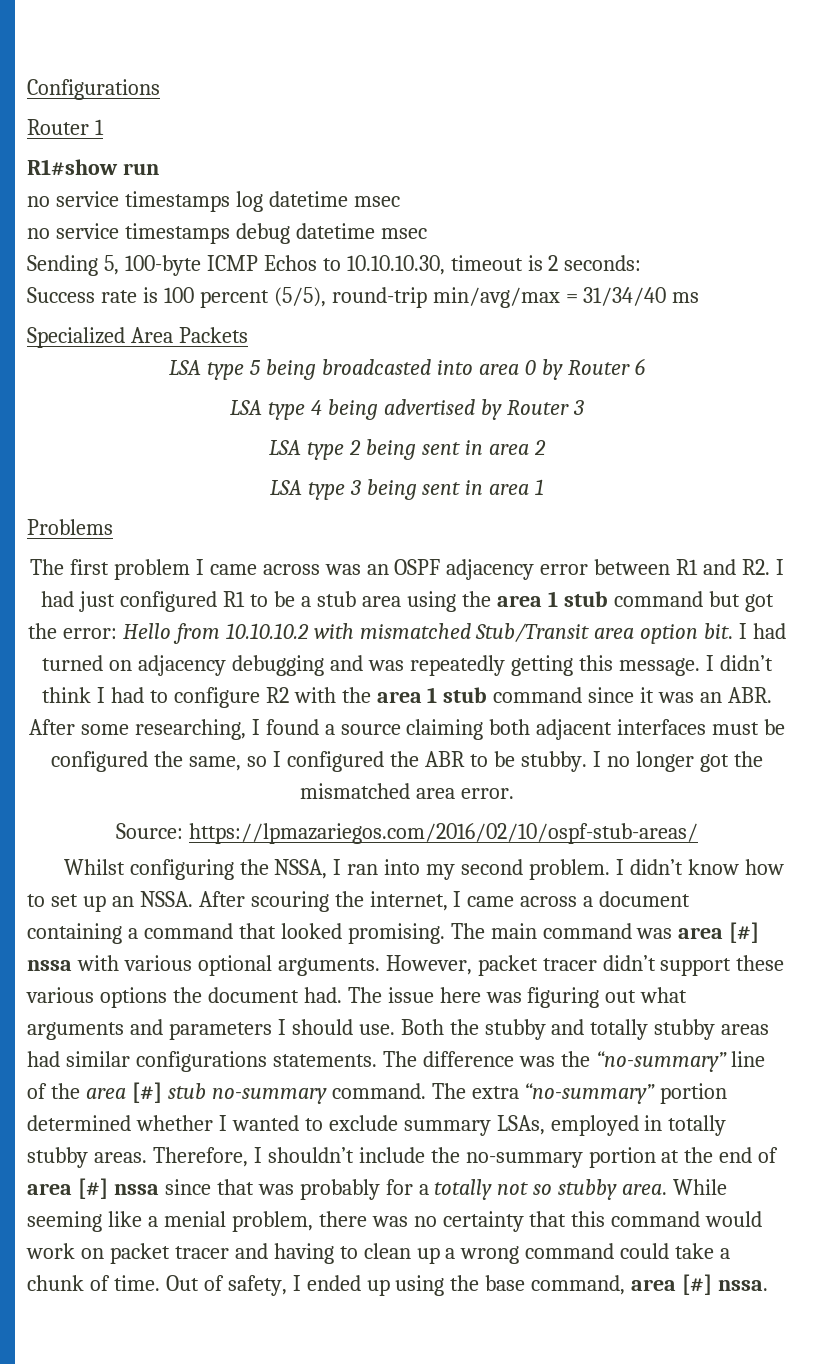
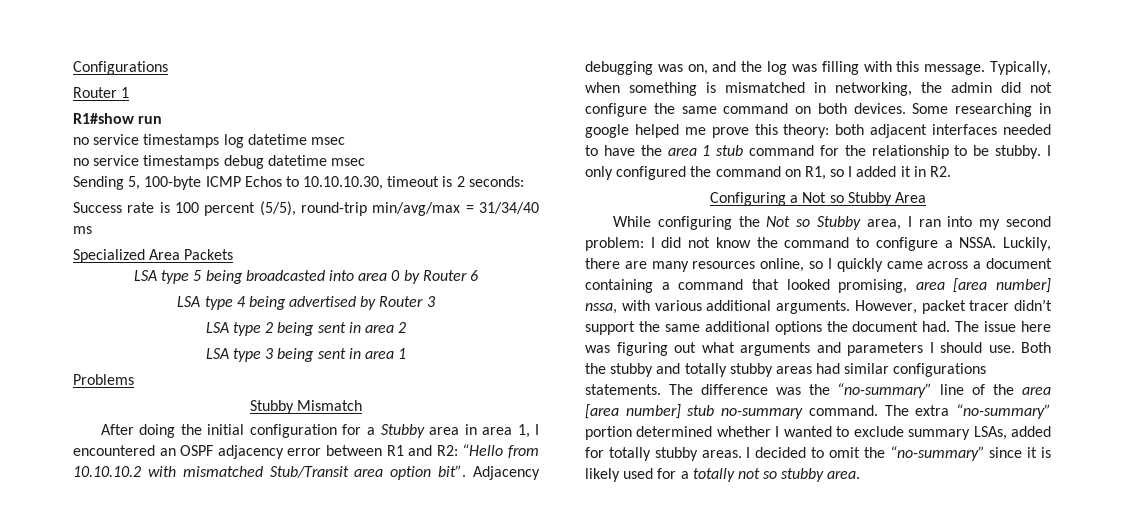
- The first problem I came across was an OSPF adjacency error between R1 and R2. I had just configured R1 to be a stub area using the area 1 stub command but got the error: Hello from 10.10.10.2 with mismatched Stub/Transit area option bit. I had turned on adjacency debugging and was repeatedly getting this message. I didn’t think I had to configure R2 with the area 1 stub command since it was an ABR. After some researching, I found a source claiming both adjacent interfaces must be configured the same, so I configured the ABR to be stubby. I no longer got the mismatched area error.
- Source: https://lpmazariegos.com/2016/02/10/ospf-stub-areas/
- Whilst configuring the NSSA, I ran into my second problem. I didn’t know how to set up an NSSA. After scouring the internet, I came across a document containing a command that looked promising. The main command was area [#] nssa with various optional arguments.
+ Stubby Mismatch
+ After doing the initial configuration for a Stubby area in area 1, I encountered an OSPF adjacency error between R1 and R2: “Hello from 10.10.10.2 with mismatched Stub/Transit area option bit”. Adjacency debugging was on, and the log was filling with this message. Typically, when something is mismatched in networking, the admin did not configure the same command on both devices. Some researching in google helped me prove this theory: both adjacent interfaces needed to have the area 1 stub command for the relationship to be stubby. I only configured the command on R1, so I added it in R2.
+ Configuring a Not so Stubby Area
+ While configuring the Not so Stubby area, I ran into my second problem: I did not know the command to configure a NSSA. Luckily, there are many resources online, so I quickly came across a document containing a command that looked promising, area [area number] nssa, with various additional arguments.
- However, packet tracer didn’t support these various options the document had.
+ However, packet tracer didn’t support the same additional options the document had.
- The difference was the “no-summary” line of the area [#] stub no-summary command.
+ The difference was the “no-summary” line of the area [area number] stub no-summary command.
- The extra “no-summary” portion determined whether I wanted to exclude summary LSAs, employed in totally stubby areas.
+ The extra “no-summary” portion determined whether I wanted to exclude summary LSAs, added for totally stubby areas.
- Therefore, I shouldn’t include the no-summary portion at the end of area [#] nssa since that was probably for a totally not so stubby area. While seeming like a menial problem, there was no certainty that this command would work on packet tracer and having to clean up a wrong command could take a chunk of time. Out of safety, I ended up using the base command, area [#] nssa.
+ I decided to omit the “no-summary” since it is likely used for a totally not so stubby area.

